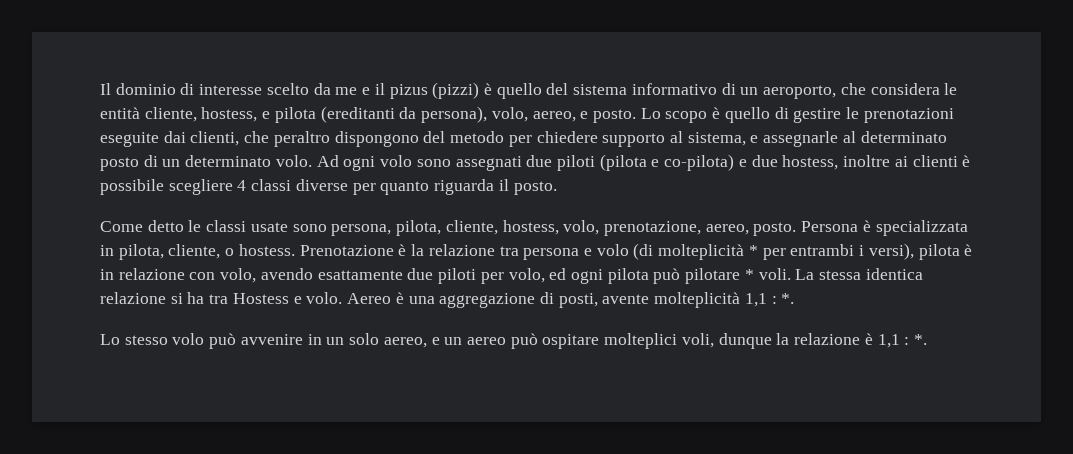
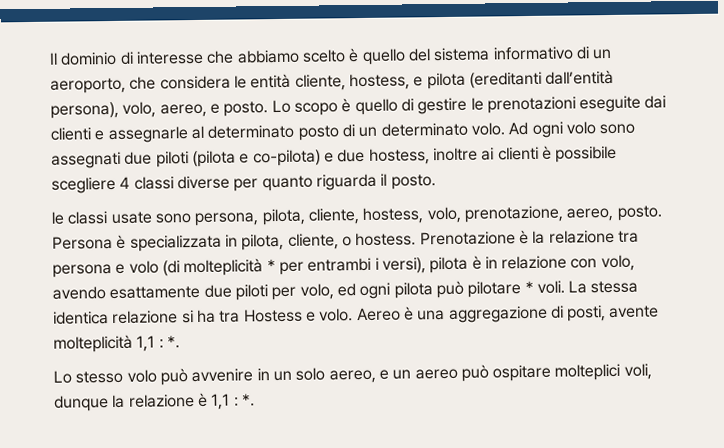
- Il dominio di interesse scelto da me e il pizus (pizzi) è quello del sistema informativo di un aeroporto, che considera le entità cliente, hostess, e pilota (ereditanti da persona), volo, aereo, e posto.
+ Il dominio di interesse che abbiamo scelto è quello del sistema informativo di un aeroporto, che considera le entità cliente, hostess, e pilota (ereditanti dall’entità persona), volo, aereo, e posto.
- Lo scopo è quello di gestire le prenotazioni eseguite dai clienti, che peraltro dispongono del metodo per chiedere supporto al sistema, e assegnarle al determinato posto di un determinato volo.
+ Lo scopo è quello di gestire le prenotazioni eseguite dai clienti e assegnarle al determinato posto di un determinato volo.
- Come detto le classi usate sono persona, pilota, cliente, hostess, volo, prenotazione, aereo, posto.
+ le classi usate sono persona, pilota, cliente, hostess, volo, prenotazione, aereo, posto.

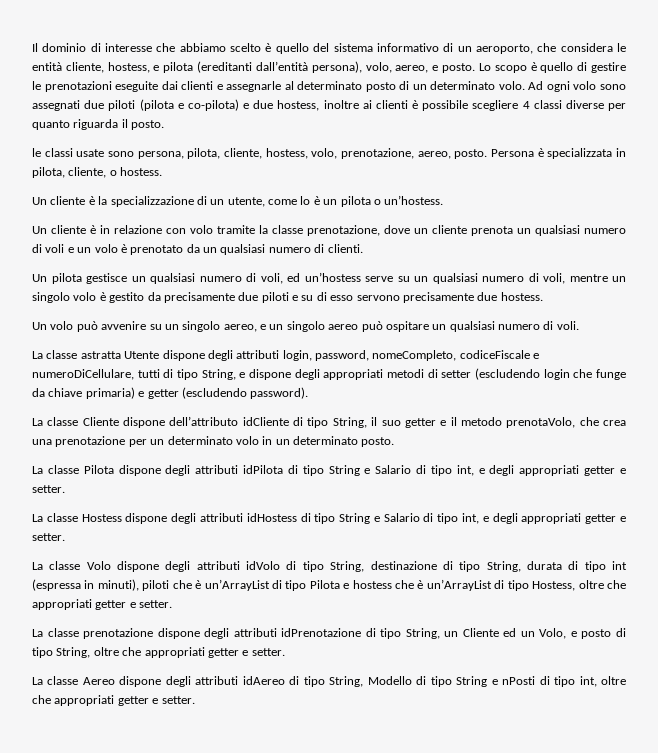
- Persona è specializzata in pilota, cliente, o hostess. Prenotazione è la relazione tra persona e volo (di molteplicità * per entrambi i versi), pilota è in relazione con volo, avendo esattamente due piloti per volo, ed ogni pilota può pilotare * voli. La stessa identica relazione si ha tra Hostess e volo. Aereo è una aggregazione di posti, avente molteplicità 1,1 : *.
- Lo stesso volo può avvenire in un solo aereo, e un aereo può ospitare molteplici voli, dunque la relazione è 1,1 : *.
+ Persona è specializzata in pilota, cliente, o hostess.
+ Un cliente è la specializzazione di un utente, come lo è un pilota o un’hostess.
+ Un cliente è in relazione con volo tramite la classe prenotazione, dove un cliente prenota un qualsiasi numero di voli e un volo è prenotato da un qualsiasi numero di clienti.
+ Un pilota gestisce un qualsiasi numero di voli, ed un’hostess serve su un qualsiasi numero di voli, mentre un singolo volo è gestito da precisamente due piloti e su di esso servono precisamente due hostess.
+ Un volo può avvenire su un singolo aereo, e un singolo aereo può ospitare un qualsiasi numero di voli.
+ La classe astratta Utente dispone degli attributi login, password, nomeCompleto, codiceFiscale e numeroDiCellulare, tutti di tipo String, e dispone degli appropriati metodi di setter (escludendo login che funge da chiave primaria) e getter (escludendo password).
+ La classe Cliente dispone dell’attributo idCliente di tipo String, il suo getter e il metodo prenotaVolo, che crea una prenotazione per un determinato volo in un determinato posto.
+ La classe Pilota dispone degli attributi idPilota di tipo String e Salario di tipo int, e degli appropriati getter e setter.
+ La classe Hostess dispone degli attributi idHostess di tipo String e Salario di tipo int, e degli appropriati getter e setter.
+ La classe Volo dispone degli attributi idVolo di tipo String, destinazione di tipo String, durata di tipo int (espressa in minuti), piloti che è un’ArrayList di tipo Pilota e hostess che è un’ArrayList di tipo Hostess, oltre che appropriati getter e setter.
+ La classe prenotazione dispone degli attributi idPrenotazione di tipo String, un Cliente ed un Volo, e posto di tipo String, oltre che appropriati getter e setter.
+ La classe Aereo dispone degli attributi idAereo di tipo String, Modello di tipo String e nPosti di tipo int, oltre che appropriati getter e setter.

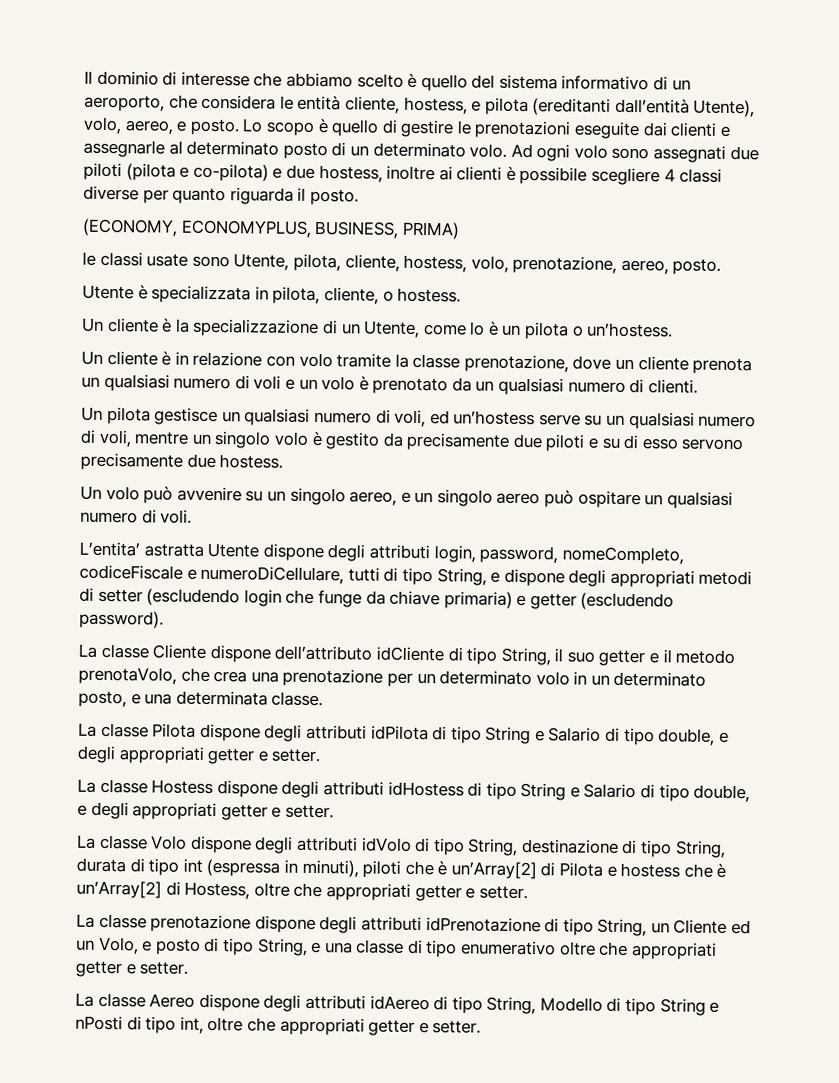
- Il dominio di interesse che abbiamo scelto è quello del sistema informativo di un aeroporto, che considera le entità cliente, hostess, e pilota (ereditanti dall’entità persona), volo, aereo, e posto.
+ Il dominio di interesse che abbiamo scelto è quello del sistema informativo di un aeroporto, che considera le entità cliente, hostess, e pilota (ereditanti dall’entità Utente), volo, aereo, e posto.
+ (ECONOMY, ECONOMYPLUS, BUSINESS, PRIMA)
- le classi usate sono persona, pilota, cliente, hostess, volo, prenotazione, aereo, posto. Persona è specializzata in pilota, cliente, o hostess.
+ le classi usate sono Utente, pilota, cliente, hostess, volo, prenotazione, aereo, posto.
+ Utente è specializzata in pilota, cliente, o hostess.
- Un cliente è la specializzazione di un utente, come lo è un pilota o un’hostess.
+ Un cliente è la specializzazione di un Utente, come lo è un pilota o un’hostess.
- La classe astratta Utente dispone degli attributi login, password, nomeCompleto, codiceFiscale e numeroDiCellulare, tutti di tipo String, e dispone degli appropriati metodi di setter (escludendo login che funge da chiave primaria) e getter (escludendo password).
+ L’entita’ astratta Utente dispone degli attributi login, password, nomeCompleto, codiceFiscale e numeroDiCellulare, tutti di tipo String, e dispone degli appropriati metodi di setter (escludendo login che funge da chiave primaria) e getter (escludendo password).
- La classe Cliente dispone dell’attributo idCliente di tipo String, il suo getter e il metodo prenotaVolo, che crea una prenotazione per un determinato volo in un determinato posto.
+ La classe Cliente dispone dell’attributo idCliente di tipo String, il suo getter e il metodo prenotaVolo, che crea una prenotazione per un determinato volo in un determinato posto, e una determinata classe.
- La classe Pilota dispone degli attributi idPilota di tipo String e Salario di tipo int, e degli appropriati getter e setter.
+ La classe Pilota dispone degli attributi idPilota di tipo String e Salario di tipo double, e degli appropriati getter e setter.
- La classe Hostess dispone degli attributi idHostess di tipo String e Salario di tipo int, e degli appropriati getter e setter.
+ La classe Hostess dispone degli attributi idHostess di tipo String e Salario di tipo double, e degli appropriati getter e setter.
- La classe Volo dispone degli attributi idVolo di tipo String, destinazione di tipo String, durata di tipo int (espressa in minuti), piloti che è un’ArrayList di tipo Pilota e hostess che è un’ArrayList di tipo Hostess, oltre che appropriati getter e setter.
+ La classe Volo dispone degli attributi idVolo di tipo String, destinazione di tipo String, durata di tipo int (espressa in minuti), piloti che è un’Array[2] di Pilota e hostess che è un’Array[2] di Hostess, oltre che appropriati getter e setter.
- La classe prenotazione dispone degli attributi idPrenotazione di tipo String, un Cliente ed un Volo, e posto di tipo String, oltre che appropriati getter e setter.
+ La classe prenotazione dispone degli attributi idPrenotazione di tipo String, un Cliente ed un Volo, e posto di tipo String, e una classe di tipo enumerativo oltre che appropriati getter e setter.

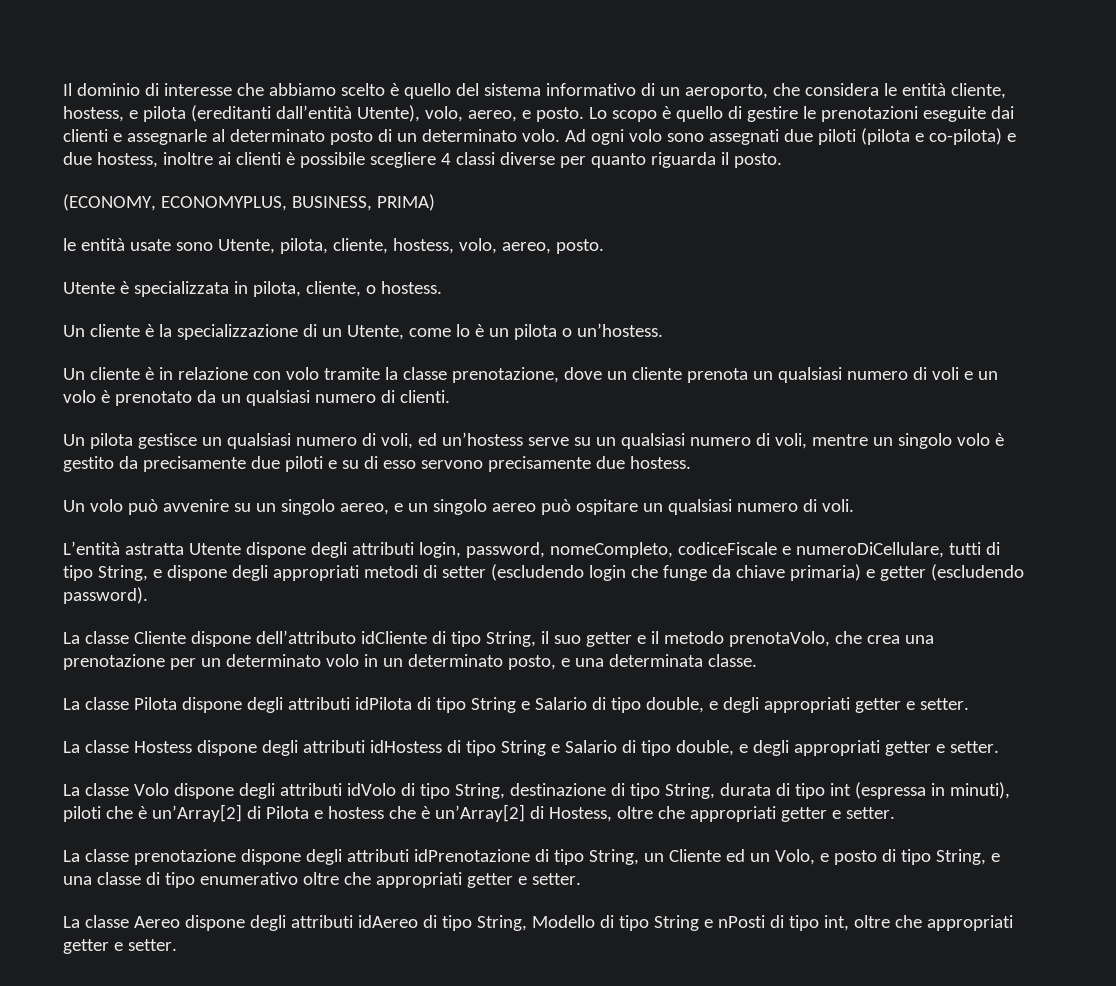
- le classi usate sono Utente, pilota, cliente, hostess, volo, prenotazione, aereo, posto.
+ le entità usate sono Utente, pilota, cliente, hostess, volo, aereo, posto.
- L’entita’ astratta Utente dispone degli attributi login, password, nomeCompleto, codiceFiscale e numeroDiCellulare, tutti di tipo String, e dispone degli appropriati metodi di setter (escludendo login che funge da chiave primaria) e getter (escludendo password).
+ L’entità astratta Utente dispone degli attributi login, password, nomeCompleto, codiceFiscale e numeroDiCellulare, tutti di tipo String, e dispone degli appropriati metodi di setter (escludendo login che funge da chiave primaria) e getter (escludendo password).

